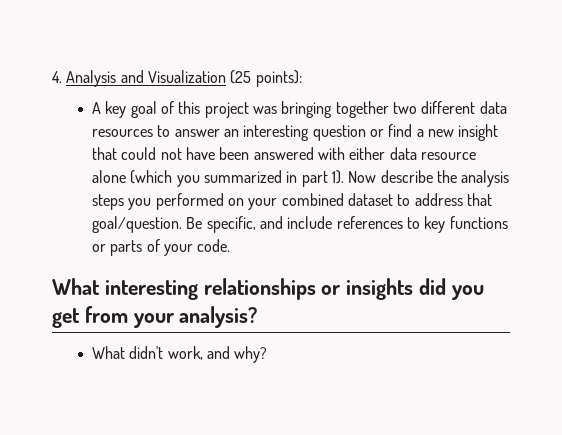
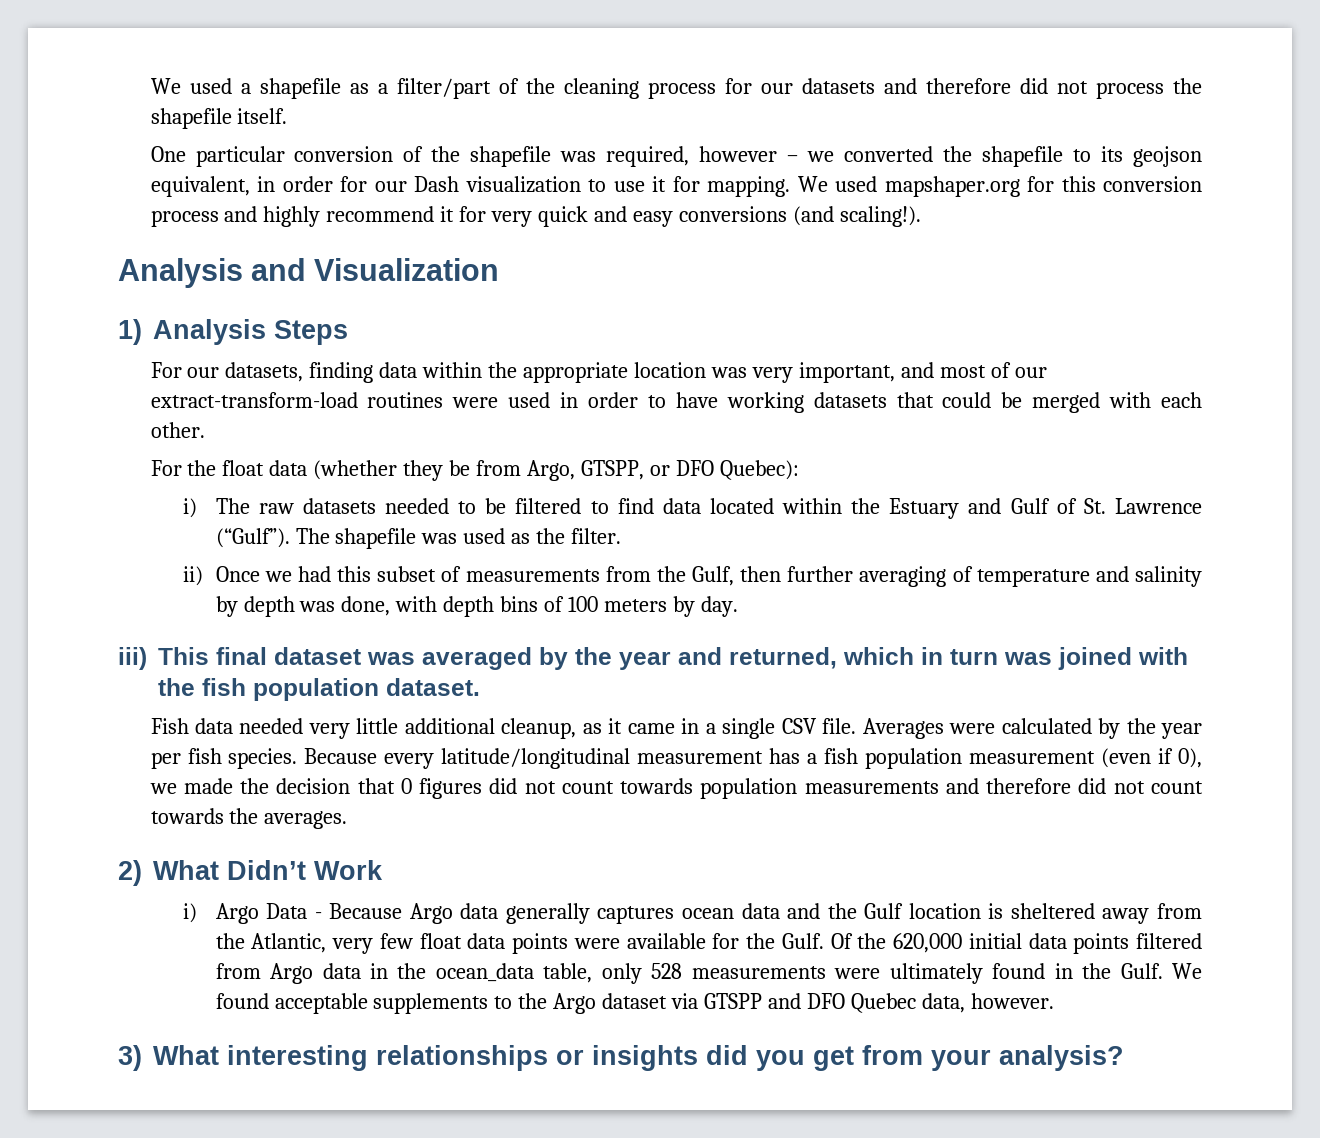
- 4. Analysis and Visualization (25 points):
- A key goal of this project was bringing together two different data resources to answer an interesting question or find a new insight that could not have been answered with either data resource alone (which you summarized in part 1). Now describe the analysis steps you performed on your combined dataset to address that goal/question. Be specific, and include references to key functions or parts of your code.
- What interesting relationships or insights did you get from your analysis?
+ We used a shapefile as a filter/part of the cleaning process for our datasets and therefore did not process the shapefile itself.
+ One particular conversion of the shapefile was required, however – we converted the shapefile to its geojson equivalent, in order for our Dash visualization to use it for mapping. We used mapshaper.org for this conversion process and highly recommend it for very quick and easy conversions (and scaling!).
+ Analysis and Visualization
+ 1) Analysis Steps
+ For our datasets, finding data within the appropriate location was very important, and most of our extract-transform-load routines were used in order to have working datasets that could be merged with each other.
+ For the float data (whether they be from Argo, GTSPP, or DFO Quebec):
+ i) The raw datasets needed to be filtered to find data located within the Estuary and Gulf of St. Lawrence (“Gulf”). The shapefile was used as the filter.
+ ii) Once we had this subset of measurements from the Gulf, then further averaging of temperature and salinity by depth was done, with depth bins of 100 meters by day.
+ iii) This final dataset was averaged by the year and returned, which in turn was joined with the fish population dataset.
+ Fish data needed very little additional cleanup, as it came in a single CSV file. Averages were calculated by the year per fish species. Because every latitude/longitudinal measurement has a fish population measurement (even if 0), we made the decision that 0 figures did not count towards population measurements and therefore did not count towards the averages.
+ 2) What Didn’t Work
+ i) Argo Data - Because Argo data generally captures ocean data and the Gulf location is sheltered away from the Atlantic, very few float data points were available for the Gulf. Of the 620,000 initial data points filtered from Argo data in the ocean_data table, only 528 measurements were ultimately found in the Gulf. We found acceptable supplements to the Argo dataset via GTSPP and DFO Quebec data, however.
+ 3) What interesting relationships or insights did you get from your analysis?
- What didn't work, and why?

